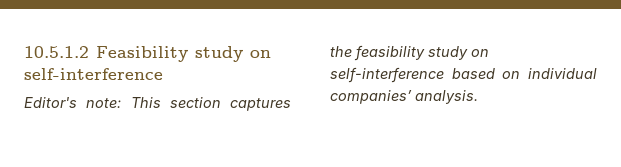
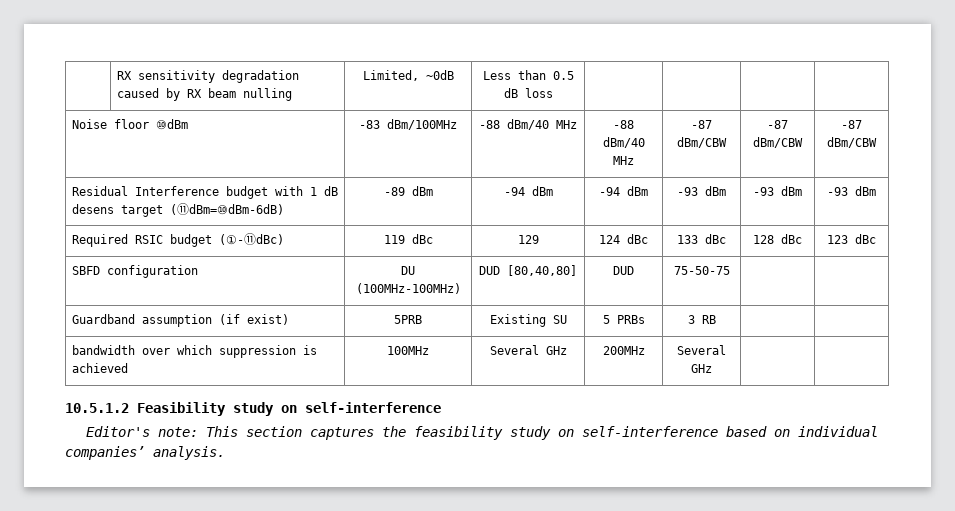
+ | RX sensitivity degradation caused by RX beam nulling | Limited, ~0dB | Less than 0.5 dB loss | | | |
+ Noise floor ⑩dBm | -83 dBm/100MHz | -88 dBm/40 MHz | -88 dBm/40 MHz | -87 dBm/CBW | -87 dBm/CBW | -87 dBm/CBW
+ Residual Interference budget with 1 dB desens target (⑪dBm=⑩dBm-6dB) | -89 dBm | -94 dBm | -94 dBm | -93 dBm | -93 dBm | -93 dBm
+ Required RSIC budget (①-⑪dBc) | 119 dBc | 129 | 124 dBc | 133 dBc | 128 dBc | 123 dBc
+ SBFD configuration | DU (100MHz-100MHz) | DUD [80,40,80] | DUD | 75-50-75 | |
+ Guardband assumption (if exist) | 5PRB | Existing SU | 5 PRBs | 3 RB | |
+ bandwidth over which suppression is achieved | 100MHz | Several GHz | 200MHz | Several GHz | |

